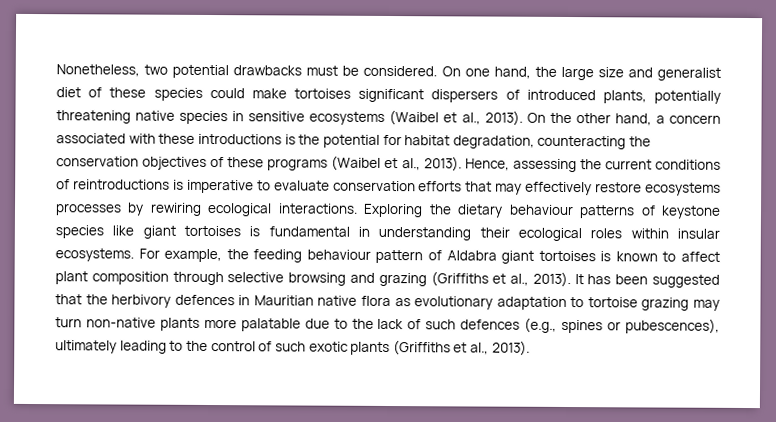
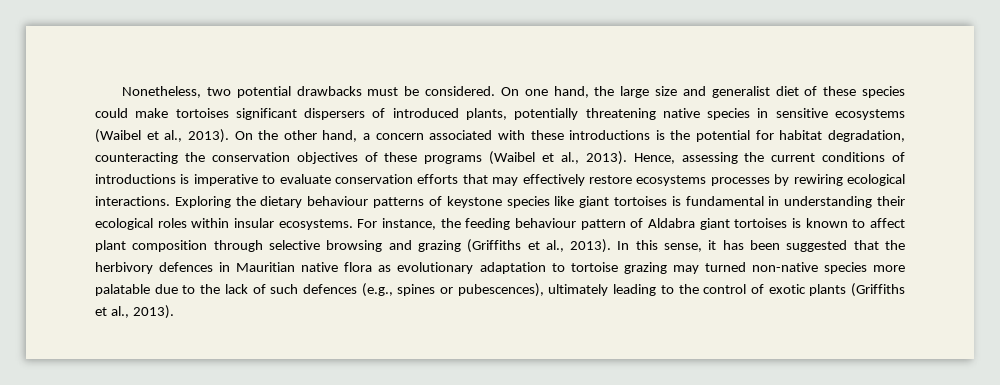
- Hence, assessing the current conditions of reintroductions is imperative to evaluate conservation efforts that may effectively restore ecosystems processes by rewiring ecological interactions.
+ Hence, assessing the current conditions of introductions is imperative to evaluate conservation efforts that may effectively restore ecosystems processes by rewiring ecological interactions.
- For example, the feeding behaviour pattern of Aldabra giant tortoises is known to affect plant composition through selective browsing and grazing (Griffiths et al., 2013).
+ For instance, the feeding behaviour pattern of Aldabra giant tortoises is known to affect plant composition through selective browsing and grazing (Griffiths et al., 2013).
- It has been suggested that the herbivory defences in Mauritian native flora as evolutionary adaptation to tortoise grazing may turn non-native plants more palatable due to the lack of such defences (e.g., spines or pubescences), ultimately leading to the control of such exotic plants (Griffiths et al., 2013).
+ In this sense, it has been suggested that the herbivory defences in Mauritian native flora as evolutionary adaptation to tortoise grazing may turned non-native species more palatable due to the lack of such defences (e.g., spines or pubescences), ultimately leading to the control of exotic plants (Griffiths et al., 2013).

